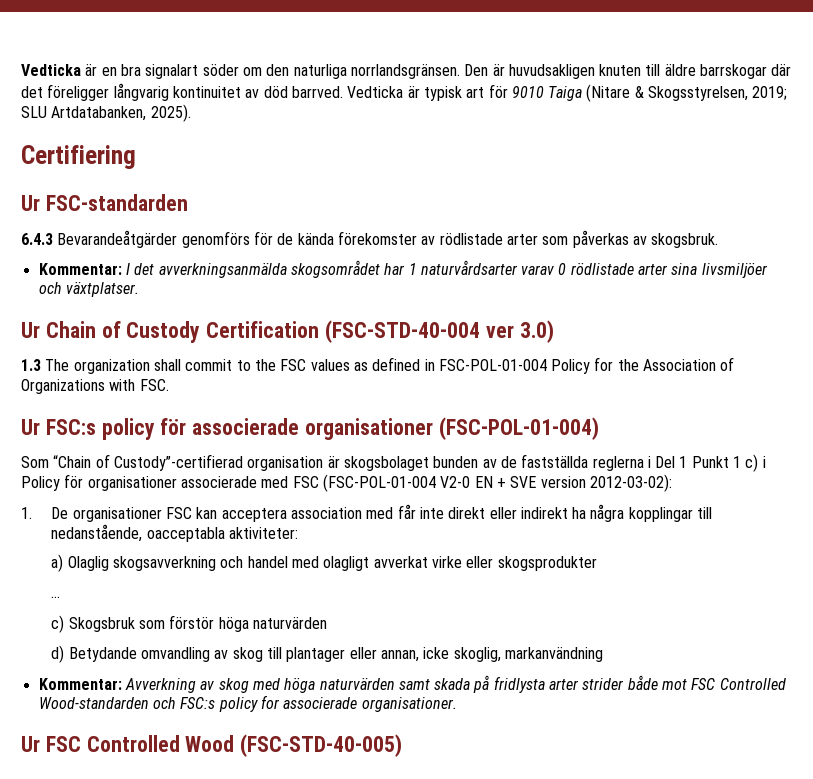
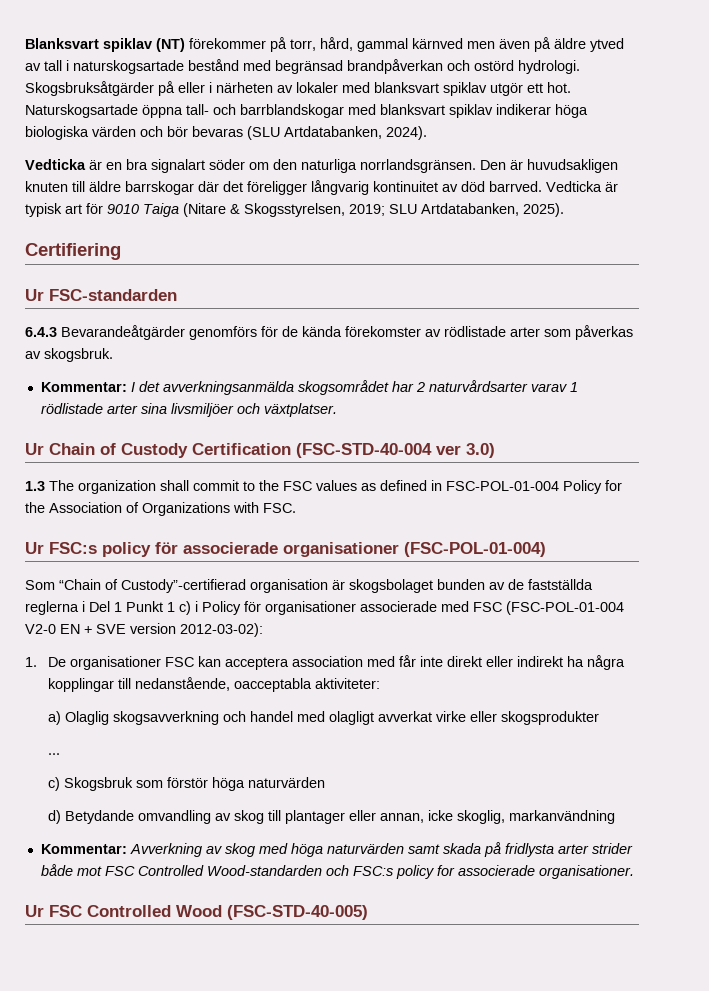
+ Blanksvart spiklav (NT) förekommer på torr, hård, gammal kärnved men även på äldre ytved av tall i naturskogsartade bestånd med begränsad brandpåverkan och ostörd hydrologi. Skogsbruksåtgärder på eller i närheten av lokaler med blanksvart spiklav utgör ett hot. Naturskogsartade öppna tall- och barrblandskogar med blanksvart spiklav indikerar höga biologiska värden och bör bevaras (SLU Artdatabanken, 2024).
- Kommentar: I det avverkningsanmälda skogsområdet har 1 naturvårdsarter varav 0 rödlistade arter sina livsmiljöer och växtplatser.
+ Kommentar: I det avverkningsanmälda skogsområdet har 2 naturvårdsarter varav 1 rödlistade arter sina livsmiljöer och växtplatser.

